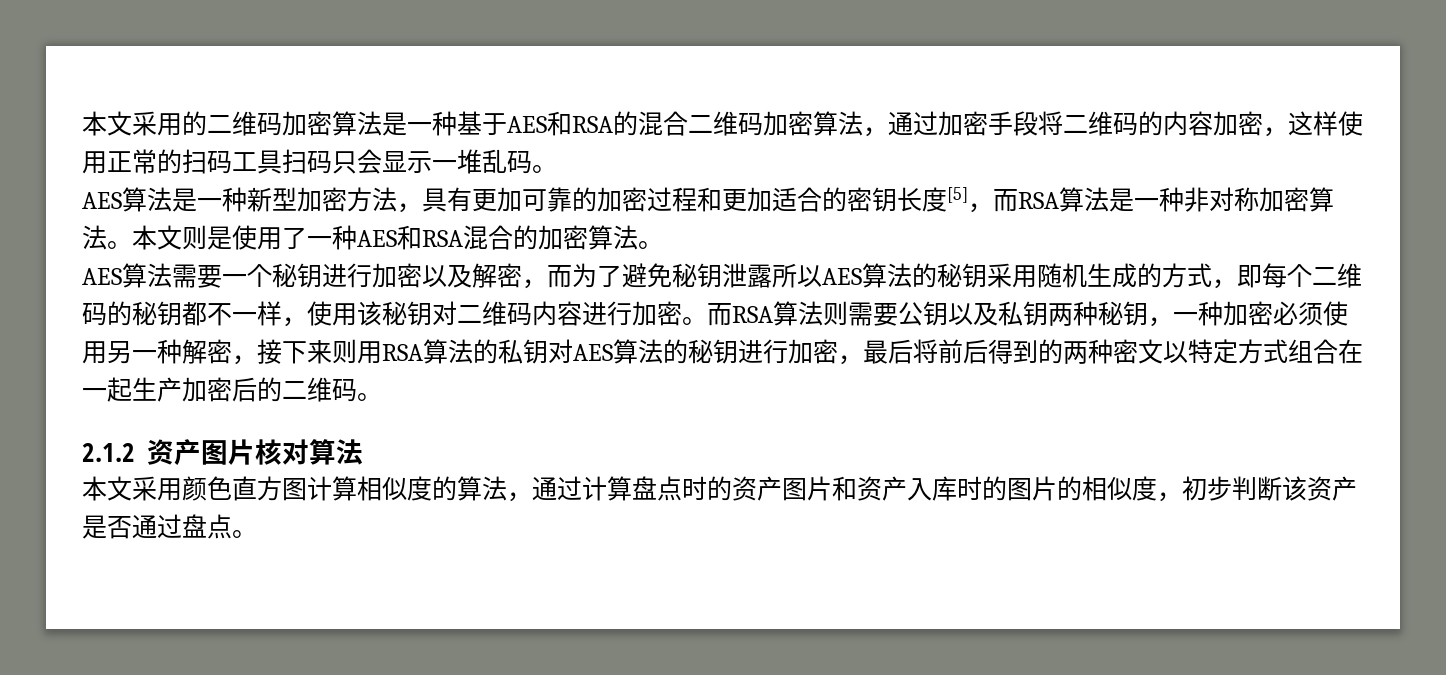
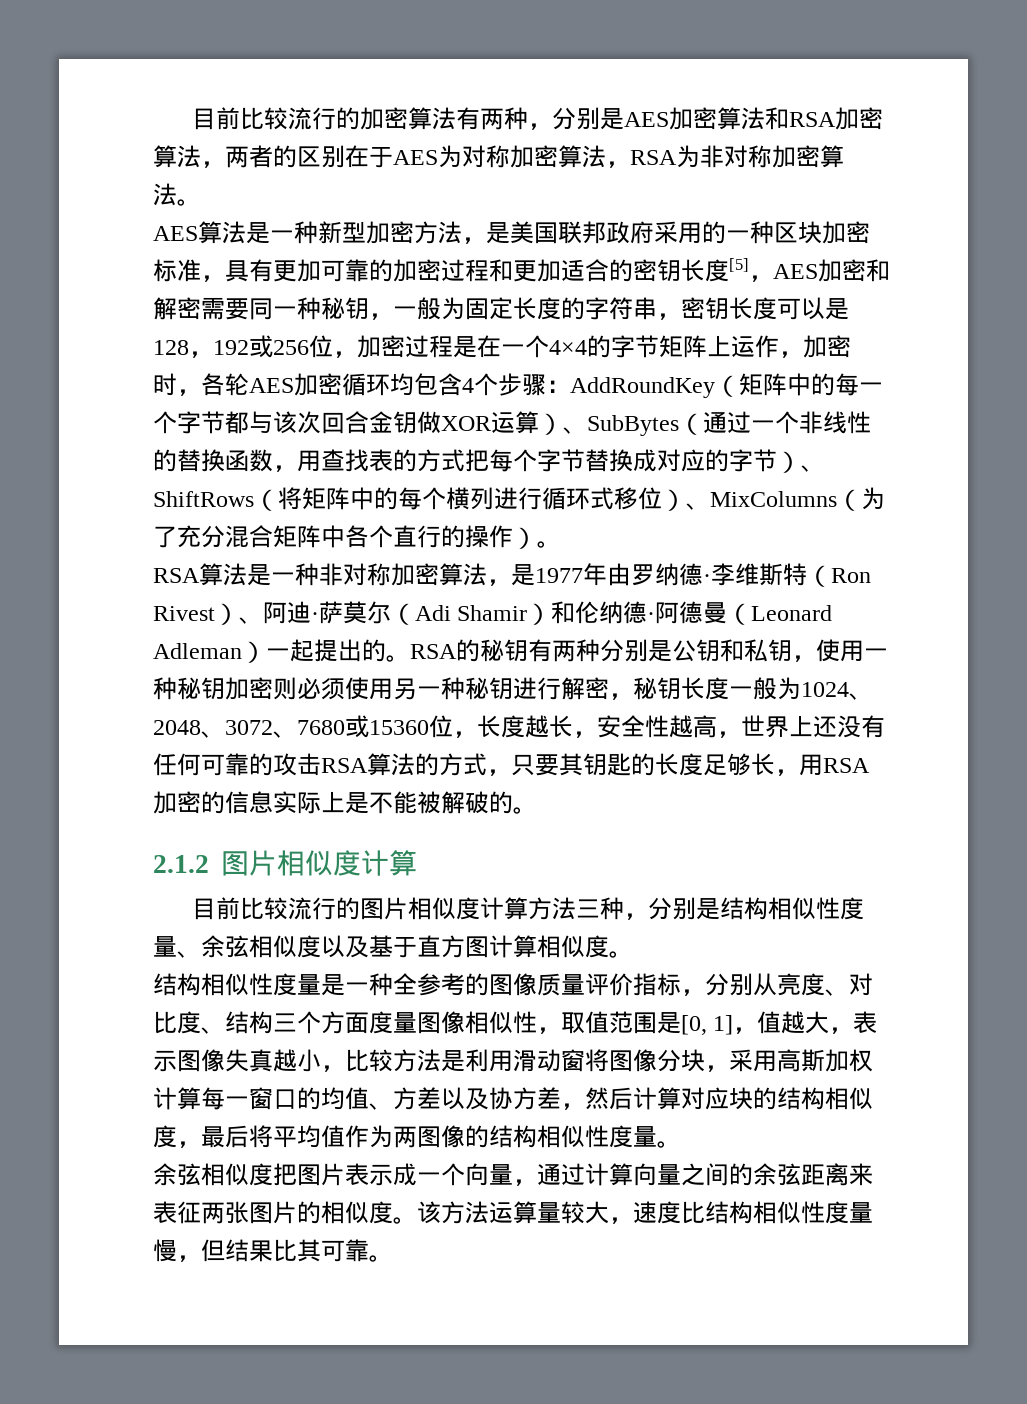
- 本文采用的二维码加密算法是一种基于AES和RSA的混合二维码加密算法，通过加密手段将二维码的内容加密，这样使用正常的扫码工具扫码只会显示一堆乱码。
+ 目前比较流行的加密算法有两种，分别是AES加密算法和RSA加密算法，两者的区别在于AES为对称加密算法，RSA为非对称加密算法。
- AES算法是一种新型加密方法，具有更加可靠的加密过程和更加适合的密钥长度[5]，而RSA算法是一种非对称加密算法。本文则是使用了一种AES和RSA混合的加密算法。
- AES算法需要一个秘钥进行加密以及解密，而为了避免秘钥泄露所以AES算法的秘钥采用随机生成的方式，即每个二维码的秘钥都不一样，使用该秘钥对二维码内容进行加密。而RSA算法则需要公钥以及私钥两种秘钥，一种加密必须使用另一种解密，接下来则用RSA算法的私钥对AES算法的秘钥进行加密，最后将前后得到的两种密文以特定方式组合在一起生产加密后的二维码。
- 2.1.2资产图片核对算法
- 本文采用颜色直方图计算相似度的算法，通过计算盘点时的资产图片和资产入库时的图片的相似度，初步判断该资产是否通过盘点。
+ AES算法是一种新型加密方法，是美国联邦政府采用的一种区块加密标准，具有更加可靠的加密过程和更加适合的密钥长度[5]，AES加密和解密需要同一种秘钥，一般为固定长度的字符串，密钥长度可以是128，192或256位，加密过程是在一个4×4的字节矩阵上运作，加密时，各轮AES加密循环均包含4个步骤：AddRoundKey（矩阵中的每一个字节都与该次回合金钥做XOR运算）、SubBytes（通过一个非线性的替换函数，用查找表的方式把每个字节替换成对应的字节）、ShiftRows（将矩阵中的每个横列进行循环式移位）、MixColumns（为了充分混合矩阵中各个直行的操作）。
+ RSA算法是一种非对称加密算法，是1977年由罗纳德·李维斯特（Ron Rivest）、阿迪·萨莫尔（Adi Shamir）和伦纳德·阿德曼（Leonard Adleman）一起提出的。RSA的秘钥有两种分别是公钥和私钥，使用一种秘钥加密则必须使用另一种秘钥进行解密，秘钥长度一般为1024、2048、3072、7680或15360位，长度越长，安全性越高，世界上还没有任何可靠的攻击RSA算法的方式，只要其钥匙的长度足够长，用RSA加密的信息实际上是不能被解破的。
+ 2.1.2图片相似度计算
+ 目前比较流行的图片相似度计算方法三种，分别是结构相似性度量、余弦相似度以及基于直方图计算相似度。
+ 结构相似性度量是一种全参考的图像质量评价指标，分别从亮度、对比度、结构三个方面度量图像相似性，取值范围是[0, 1]，值越大，表示图像失真越小，比较方法是利用滑动窗将图像分块，采用高斯加权计算每一窗口的均值、方差以及协方差，然后计算对应块的结构相似度，最后将平均值作为两图像的结构相似性度量。
+ 余弦相似度把图片表示成一个向量，通过计算向量之间的余弦距离来表征两张图片的相似度。该方法运算量较大，速度比结构相似性度量慢，但结果比其可靠。

